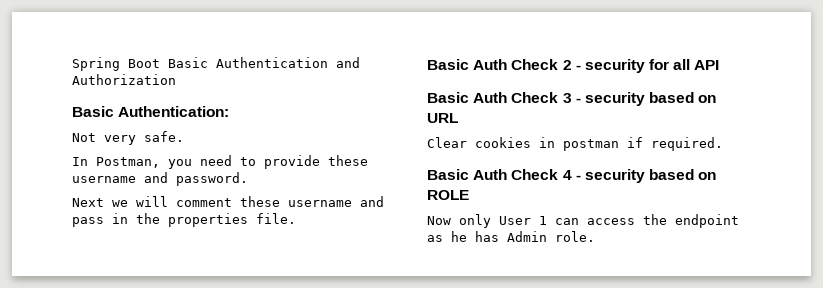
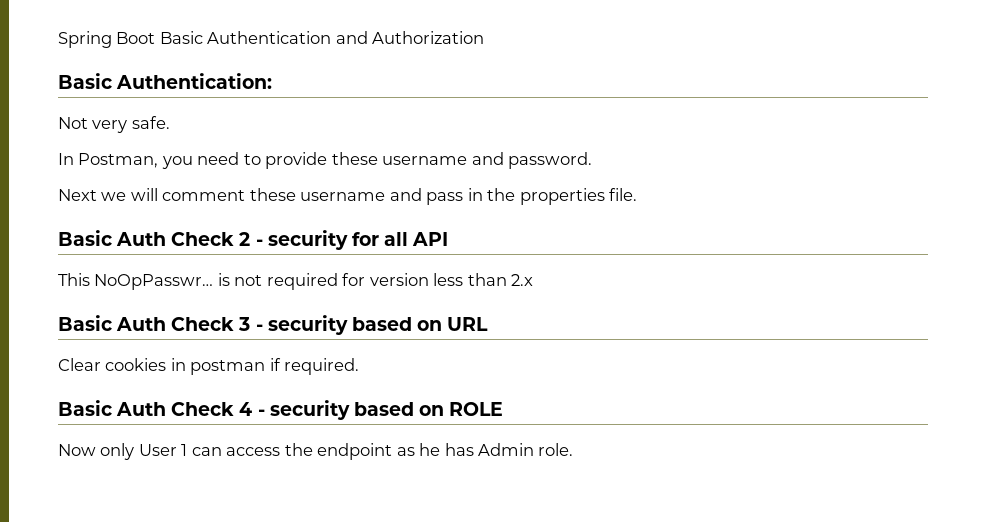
+ This NoOpPasswr… is not required for version less than 2.x

